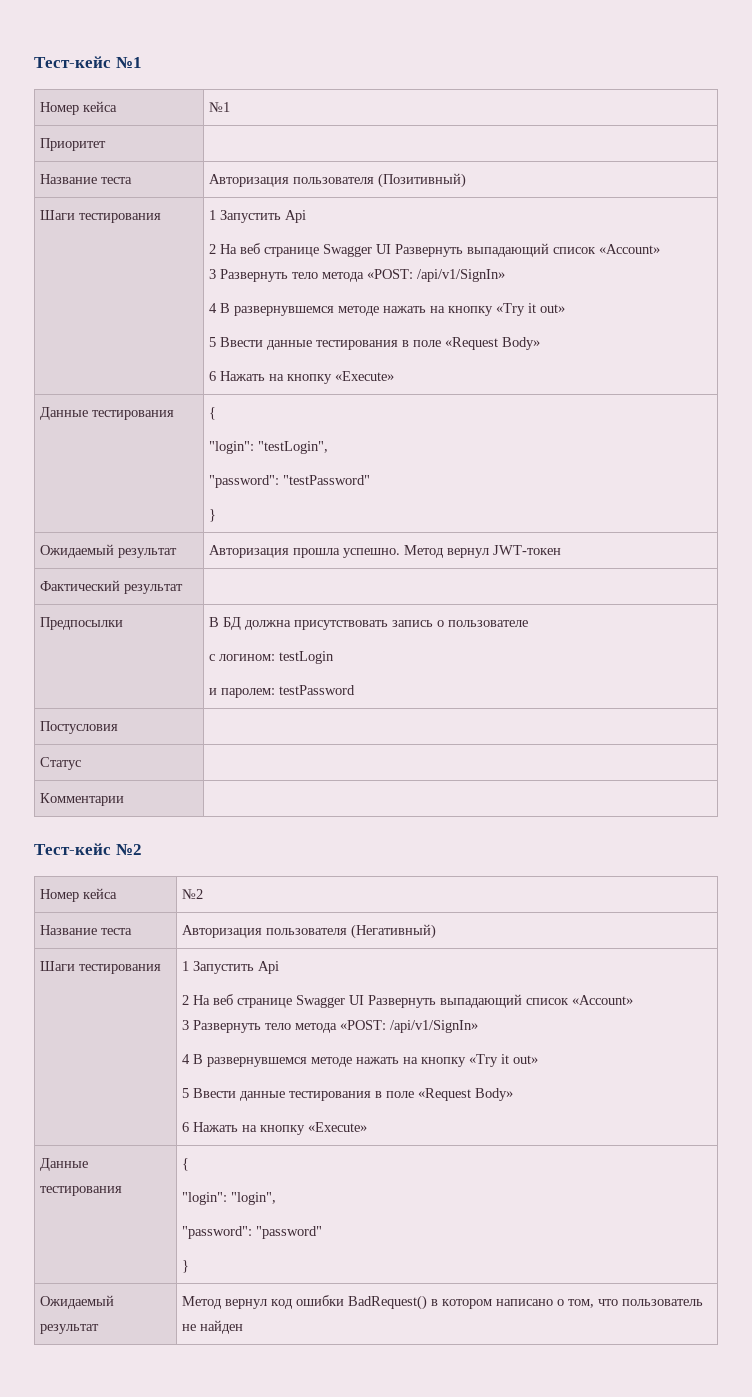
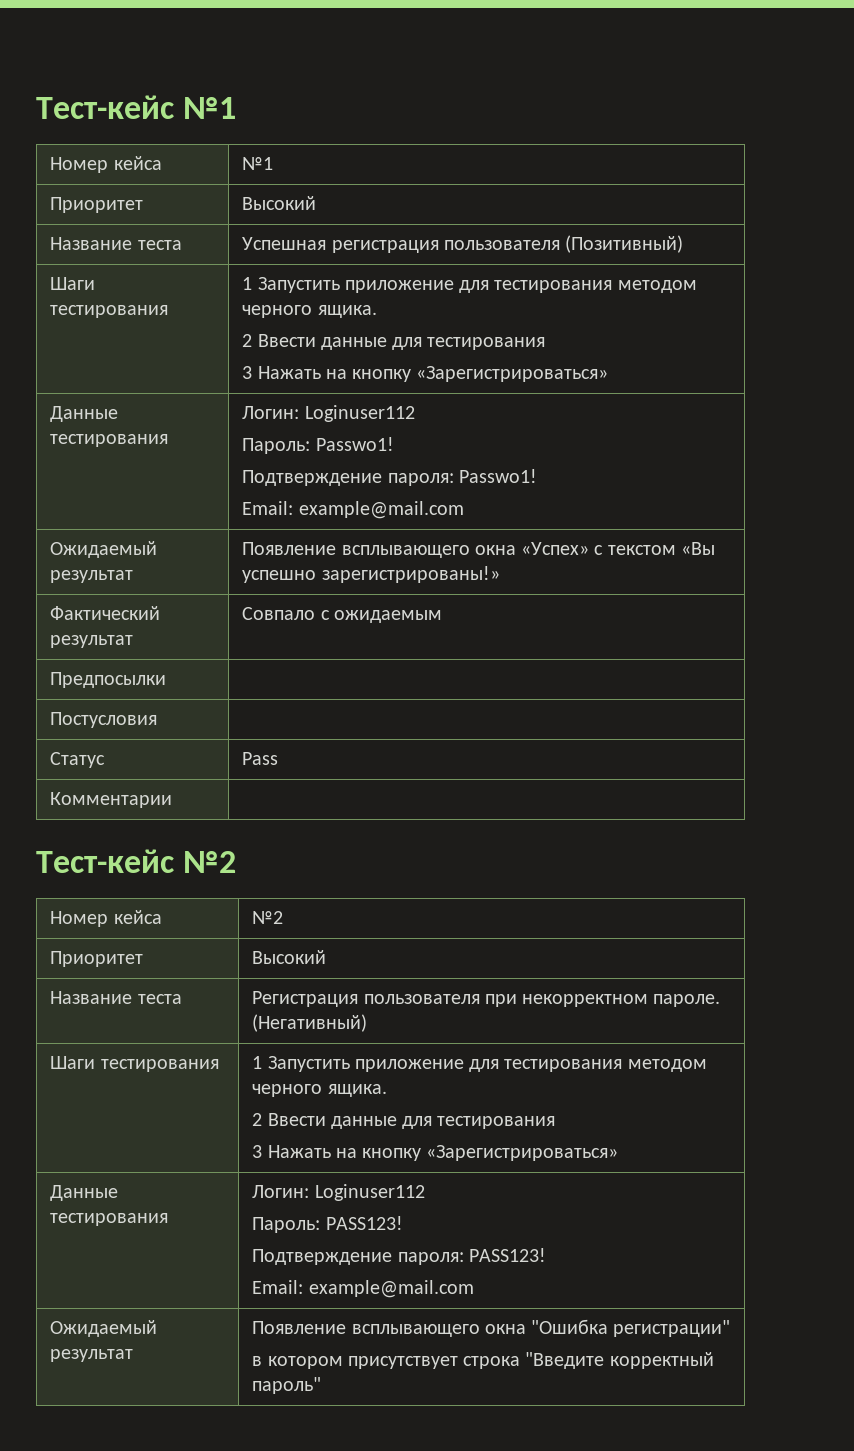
  Номер кейса | №1
- Приоритет |
- Название теста | Авторизация пользователя (Позитивный)
- Шаги тестирования | 1 Запустить Api
- 2 На веб странице Swagger UI Развернуть выпадающий список «Account»
- 3 Развернуть тело метода «POST: /api/v1/SignIn»
- 4 В развернувшемся методе нажать на кнопку «Try it out»
- 5 Ввести данные тестирования в поле «Request Body»
- 6 Нажать на кнопку «Execute»
- Данные тестирования | {
- "login": "testLogin",
- "password": "testPassword"
- }
- Ожидаемый результат | Авторизация прошла успешно. Метод вернул JWT-токен
- Фактический результат |
- Предпосылки | В БД должна присутствовать запись о пользователе
- с логином: testLogin
- и паролем: testPassword
+ Приоритет | Высокий
+ Название теста | Успешная регистрация пользователя (Позитивный)
+ Шаги тестирования | 1 Запустить приложение для тестирования методом черного ящика.
+ 2 Ввести данные для тестирования
+ 3 Нажать на кнопку «Зарегистрироваться»
+ Данные тестирования | Логин: Loginuser112
+ Пароль: Passwo1!
+ Подтверждение пароля: Passwo1!
+ Email: example@mail.com
+ Ожидаемый результат | Появление всплывающего окна «Успех» с текстом «Вы успешно зарегистрированы!»
+ Фактический результат | Совпало с ожидаемым
+ Предпосылки |
- Статус |
+ Статус | Pass
  Номер кейса | №2
- Название теста | Авторизация пользователя (Негативный)
- Шаги тестирования | 1 Запустить Api
- 2 На веб странице Swagger UI Развернуть выпадающий список «Account»
- 3 Развернуть тело метода «POST: /api/v1/SignIn»
- 4 В развернувшемся методе нажать на кнопку «Try it out»
- 5 Ввести данные тестирования в поле «Request Body»
- 6 Нажать на кнопку «Execute»
- Данные тестирования | {
- "login": "login",
- "password": "password"
- }
- Ожидаемый результат | Метод вернул код ошибки BadRequest() в котором написано о том, что пользователь не найден
+ Приоритет | Высокий
+ Название теста | Регистрация пользователя при некорректном пароле. (Негативный)
+ Шаги тестирования | 1 Запустить приложение для тестирования методом черного ящика.
+ 2 Ввести данные для тестирования
+ 3 Нажать на кнопку «Зарегистрироваться»
+ Данные тестирования | Логин: Loginuser112
+ Пароль: PASS123!
+ Подтверждение пароля: PASS123!
+ Email: example@mail.com
+ Ожидаемый результат | Появление всплывающего окна "Ошибка регистрации"
+ в котором присутствует строка "Введите корректный пароль"

